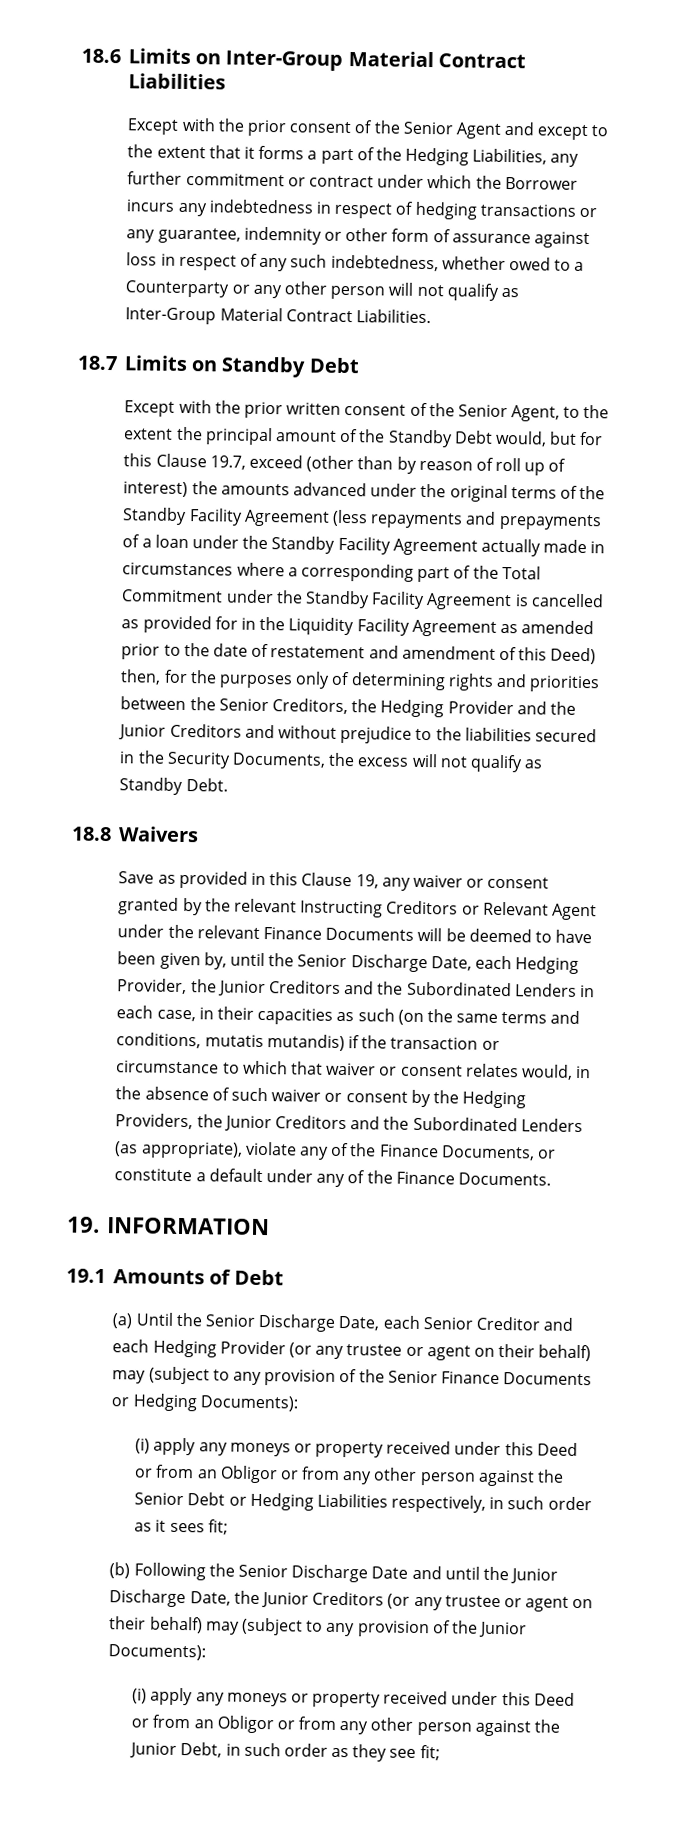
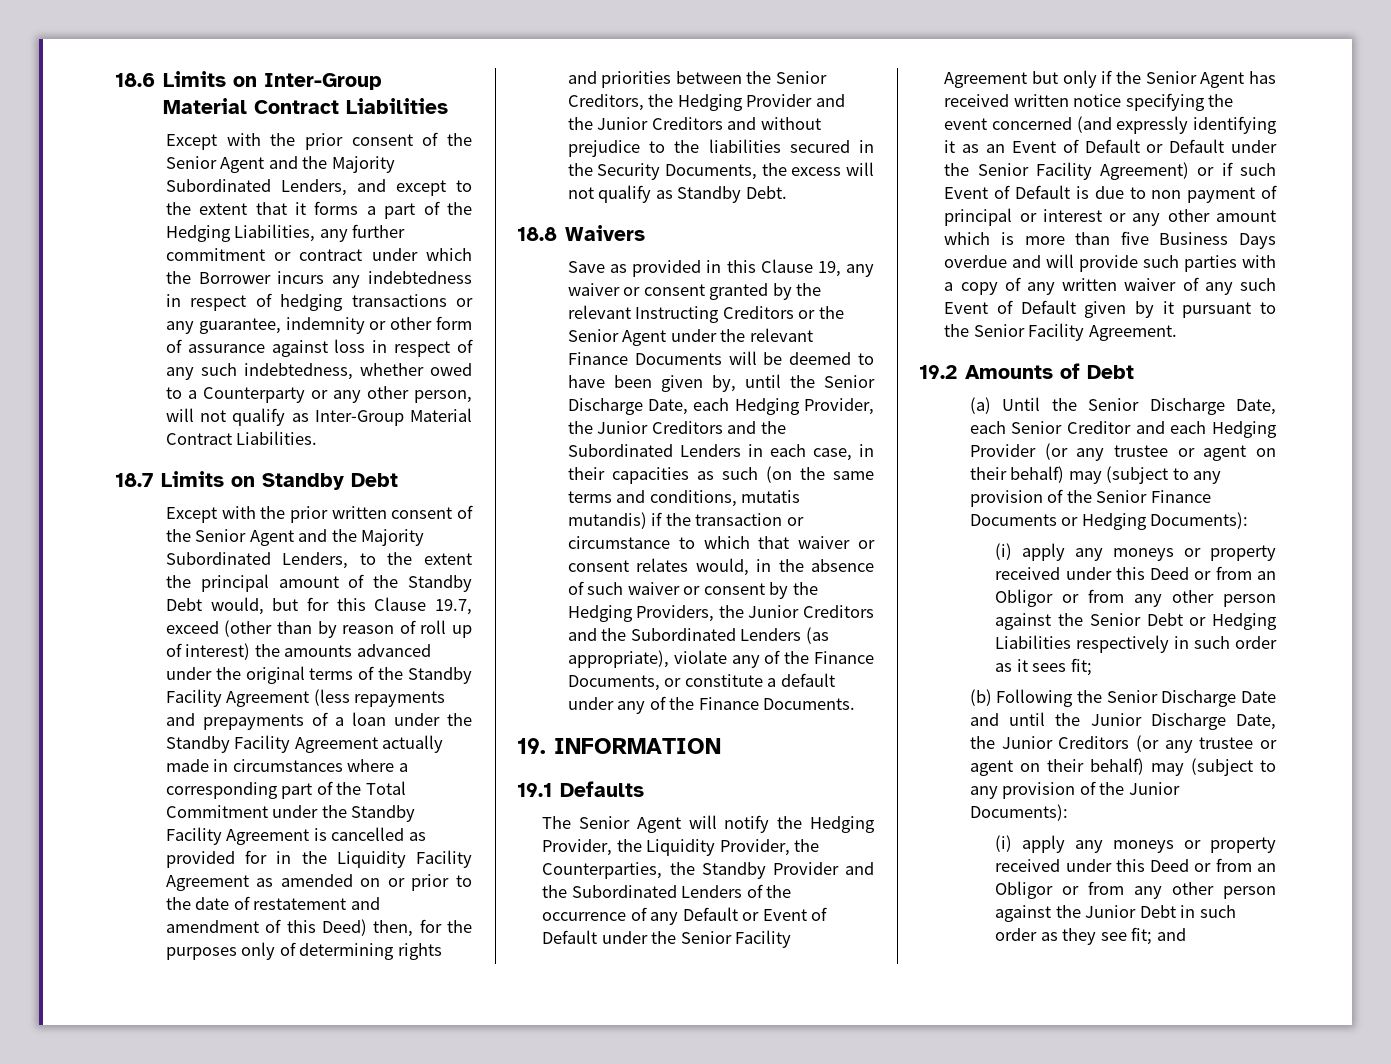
- Except with the prior consent of the Senior Agent and except to the extent that it forms a part of the Hedging Liabilities, any further commitment or contract under which the Borrower incurs any indebtedness in respect of hedging transactions or any guarantee, indemnity or other form of assurance against loss in respect of any such indebtedness, whether owed to a Counterparty or any other person will not qualify as Inter-Group Material Contract Liabilities.
+ Except with the prior consent of the Senior Agent and the Majority Subordinated Lenders, and except to the extent that it forms a part of the Hedging Liabilities, any further commitment or contract under which the Borrower incurs any indebtedness in respect of hedging transactions or any guarantee, indemnity or other form of assurance against loss in respect of any such indebtedness, whether owed to a Counterparty or any other person, will not qualify as Inter-Group Material Contract Liabilities.
- Except with the prior written consent of the Senior Agent, to the extent the principal amount of the Standby Debt would, but for this Clause 19.7, exceed (other than by reason of roll up of interest) the amounts advanced under the original terms of the Standby Facility Agreement (less repayments and prepayments of a loan under the Standby Facility Agreement actually made in circumstances where a corresponding part of the Total Commitment under the Standby Facility Agreement is cancelled as provided for in the Liquidity Facility Agreement as amended prior to the date of restatement and amendment of this Deed) then, for the purposes only of determining rights and priorities between the Senior Creditors, the Hedging Provider and the Junior Creditors and without prejudice to the liabilities secured in the Security Documents, the excess will not qualify as Standby Debt.
+ Except with the prior written consent of the Senior Agent and the Majority Subordinated Lenders, to the extent the principal amount of the Standby Debt would, but for this Clause 19.7, exceed (other than by reason of roll up of interest) the amounts advanced under the original terms of the Standby Facility Agreement (less repayments and prepayments of a loan under the Standby Facility Agreement actually made in circumstances where a corresponding part of the Total Commitment under the Standby Facility Agreement is cancelled as provided for in the Liquidity Facility Agreement as amended on or prior to the date of restatement and amendment of this Deed) then, for the purposes only of determining rights and priorities between the Senior Creditors, the Hedging Provider and the Junior Creditors and without prejudice to the liabilities secured in the Security Documents, the excess will not qualify as Standby Debt.
- Save as provided in this Clause 19, any waiver or consent granted by the relevant Instructing Creditors or Relevant Agent under the relevant Finance Documents will be deemed to have been given by, until the Senior Discharge Date, each Hedging Provider, the Junior Creditors and the Subordinated Lenders in each case, in their capacities as such (on the same terms and conditions, mutatis mutandis) if the transaction or circumstance to which that waiver or consent relates would, in the absence of such waiver or consent by the Hedging Providers, the Junior Creditors and the Subordinated Lenders (as appropriate), violate any of the Finance Documents, or constitute a default under any of the Finance Documents.
+ Save as provided in this Clause 19, any waiver or consent granted by the relevant Instructing Creditors or the Senior Agent under the relevant Finance Documents will be deemed to have been given by, until the Senior Discharge Date, each Hedging Provider, the Junior Creditors and the Subordinated Lenders in each case, in their capacities as such (on the same terms and conditions, mutatis mutandis) if the transaction or circumstance to which that waiver or consent relates would, in the absence of such waiver or consent by the Hedging Providers, the Junior Creditors and the Subordinated Lenders (as appropriate), violate any of the Finance Documents, or constitute a default under any of the Finance Documents.
- 19.1 Amounts of Debt
+ 19.1 Defaults
+ The Senior Agent will notify the Hedging Provider, the Liquidity Provider, the Counterparties, the Standby Provider and the Subordinated Lenders of the occurrence of any Default or Event of Default under the Senior Facility Agreement but only if the Senior Agent has received written notice specifying the event concerned (and expressly identifying it as an Event of Default or Default under the Senior Facility Agreement) or if such Event of Default is due to non payment of principal or interest or any other amount which is more than five Business Days overdue and will provide such parties with a copy of any written waiver of any such Event of Default given by it pursuant to the Senior Facility Agreement.
+ 19.2 Amounts of Debt
- (i) apply any moneys or property received under this Deed or from an Obligor or from any other person against the Senior Debt or Hedging Liabilities respectively, in such order as it sees fit;
+ (i) apply any moneys or property received under this Deed or from an Obligor or from any other person against the Senior Debt or Hedging Liabilities respectively in such order as it sees fit;
- (i) apply any moneys or property received under this Deed or from an Obligor or from any other person against the Junior Debt, in such order as they see fit;
+ (i) apply any moneys or property received under this Deed or from an Obligor or from any other person against the Junior Debt in such order as they see fit; and

